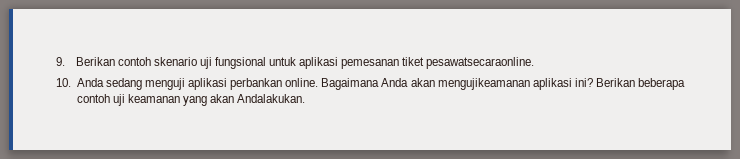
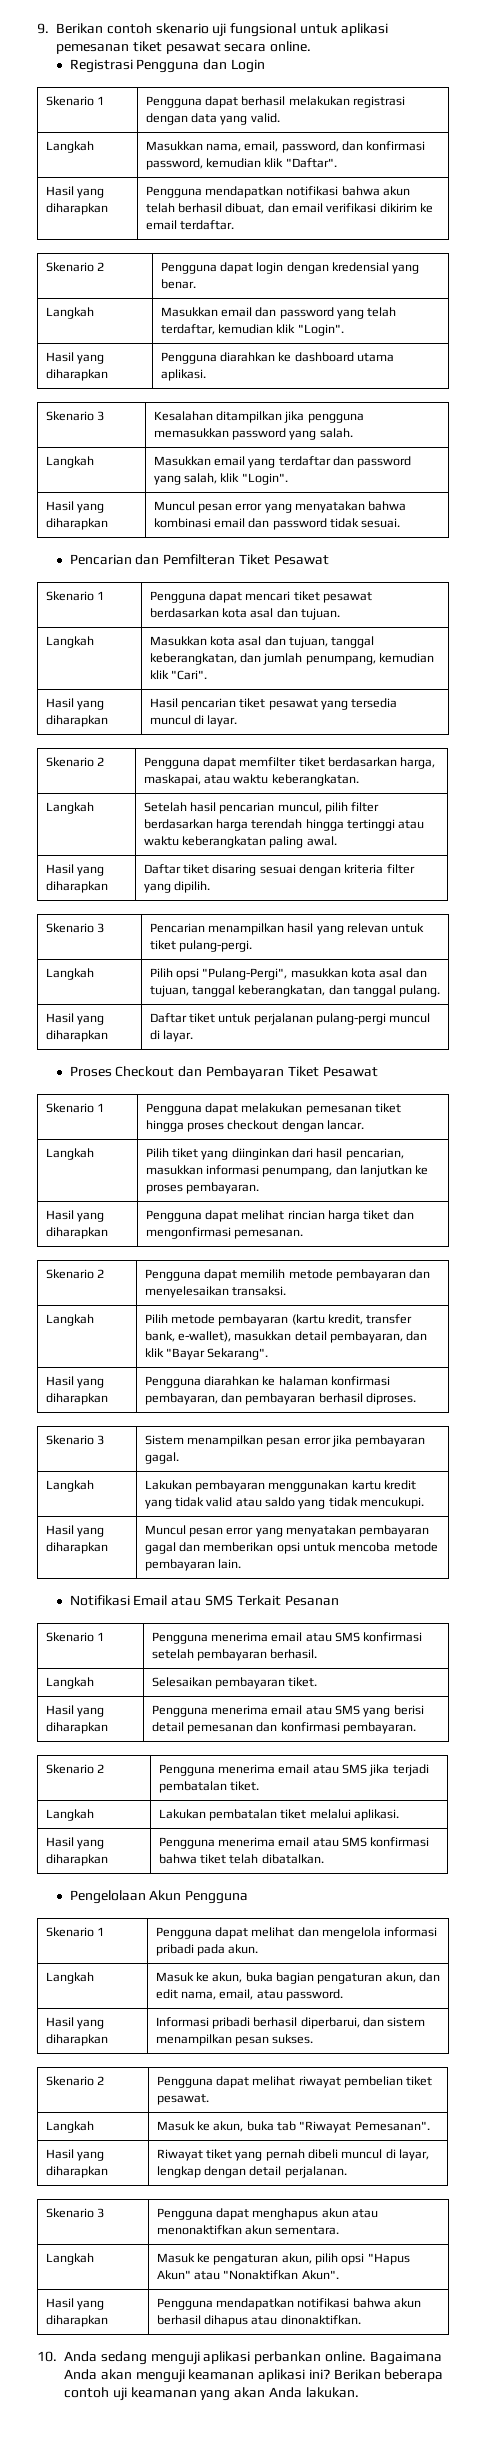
- 9. Berikan contoh skenario uji fungsional untuk aplikasi pemesanan tiket pesawatsecaraonline.
+ 9. Berikan contoh skenario uji fungsional untuk aplikasi pemesanan tiket pesawat secara online.
+ Registrasi Pengguna dan Login
+ Skenario 1 | Pengguna dapat berhasil melakukan registrasi dengan data yang valid.
+ Langkah | Masukkan nama, email, password, dan konfirmasi password, kemudian klik "Daftar".
+ Hasil yang diharapkan | Pengguna mendapatkan notifikasi bahwa akun telah berhasil dibuat, dan email verifikasi dikirim ke email terdaftar.
+ Skenario 2 | Pengguna dapat login dengan kredensial yang benar.
+ Langkah | Masukkan email dan password yang telah terdaftar, kemudian klik "Login".
+ Hasil yang diharapkan | Pengguna diarahkan ke dashboard utama aplikasi.
+ Skenario 3 | Kesalahan ditampilkan jika pengguna memasukkan password yang salah.
+ Langkah | Masukkan email yang terdaftar dan password yang salah, klik "Login".
+ Hasil yang diharapkan | Muncul pesan error yang menyatakan bahwa kombinasi email dan password tidak sesuai.
+ Pencarian dan Pemfilteran Tiket Pesawat
+ Skenario 1 | Pengguna dapat mencari tiket pesawat berdasarkan kota asal dan tujuan.
+ Langkah | Masukkan kota asal dan tujuan, tanggal keberangkatan, dan jumlah penumpang, kemudian klik "Cari".
+ Hasil yang diharapkan | Hasil pencarian tiket pesawat yang tersedia muncul di layar.
+ Skenario 2 | Pengguna dapat memfilter tiket berdasarkan harga, maskapai, atau waktu keberangkatan.
+ Langkah | Setelah hasil pencarian muncul, pilih filter berdasarkan harga terendah hingga tertinggi atau waktu keberangkatan paling awal.
+ Hasil yang diharapkan | Daftar tiket disaring sesuai dengan kriteria filter yang dipilih.
+ Skenario 3 | Pencarian menampilkan hasil yang relevan untuk tiket pulang-pergi.
+ Langkah | Pilih opsi "Pulang-Pergi", masukkan kota asal dan tujuan, tanggal keberangkatan, dan tanggal pulang.
+ Hasil yang diharapkan | Daftar tiket untuk perjalanan pulang-pergi muncul di layar.
+ Proses Checkout dan Pembayaran Tiket Pesawat
+ Skenario 1 | Pengguna dapat melakukan pemesanan tiket hingga proses checkout dengan lancar.
+ Langkah | Pilih tiket yang diinginkan dari hasil pencarian, masukkan informasi penumpang, dan lanjutkan ke proses pembayaran.
+ Hasil yang diharapkan | Pengguna dapat melihat rincian harga tiket dan mengonfirmasi pemesanan.
+ Skenario 2 | Pengguna dapat memilih metode pembayaran dan menyelesaikan transaksi.
+ Langkah | Pilih metode pembayaran (kartu kredit, transfer bank, e-wallet), masukkan detail pembayaran, dan klik "Bayar Sekarang".
+ Hasil yang diharapkan | Pengguna diarahkan ke halaman konfirmasi pembayaran, dan pembayaran berhasil diproses.
+ Skenario 3 | Sistem menampilkan pesan error jika pembayaran gagal.
+ Langkah | Lakukan pembayaran menggunakan kartu kredit yang tidak valid atau saldo yang tidak mencukupi.
+ Hasil yang diharapkan | Muncul pesan error yang menyatakan pembayaran gagal dan memberikan opsi untuk mencoba metode pembayaran lain.
+ Notifikasi Email atau SMS Terkait Pesanan
+ Skenario 1 | Pengguna menerima email atau SMS konfirmasi setelah pembayaran berhasil.
+ Langkah | Selesaikan pembayaran tiket.
+ Hasil yang diharapkan | Pengguna menerima email atau SMS yang berisi detail pemesanan dan konfirmasi pembayaran.
+ Skenario 2 | Pengguna menerima email atau SMS jika terjadi pembatalan tiket.
+ Langkah | Lakukan pembatalan tiket melalui aplikasi.
+ Hasil yang diharapkan | Pengguna menerima email atau SMS konfirmasi bahwa tiket telah dibatalkan.
+ Pengelolaan Akun Pengguna
+ Skenario 1 | Pengguna dapat melihat dan mengelola informasi pribadi pada akun.
+ Langkah | Masuk ke akun, buka bagian pengaturan akun, dan edit nama, email, atau password.
+ Hasil yang diharapkan | Informasi pribadi berhasil diperbarui, dan sistem menampilkan pesan sukses.
+ Skenario 2 | Pengguna dapat melihat riwayat pembelian tiket pesawat.
+ Langkah | Masuk ke akun, buka tab "Riwayat Pemesanan".
+ Hasil yang diharapkan | Riwayat tiket yang pernah dibeli muncul di layar, lengkap dengan detail perjalanan.
+ Skenario 3 | Pengguna dapat menghapus akun atau menonaktifkan akun sementara.
+ Langkah | Masuk ke pengaturan akun, pilih opsi "Hapus Akun" atau "Nonaktifkan Akun".
+ Hasil yang diharapkan | Pengguna mendapatkan notifikasi bahwa akun berhasil dihapus atau dinonaktifkan.
- Bagaimana Anda akan mengujikeamanan aplikasi ini?
+ Bagaimana Anda akan menguji keamanan aplikasi ini?
- Berikan beberapa contoh uji keamanan yang akan Andalakukan.
+ Berikan beberapa contoh uji keamanan yang akan Anda lakukan.

